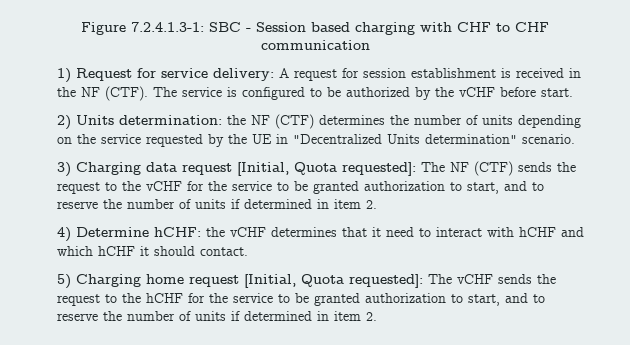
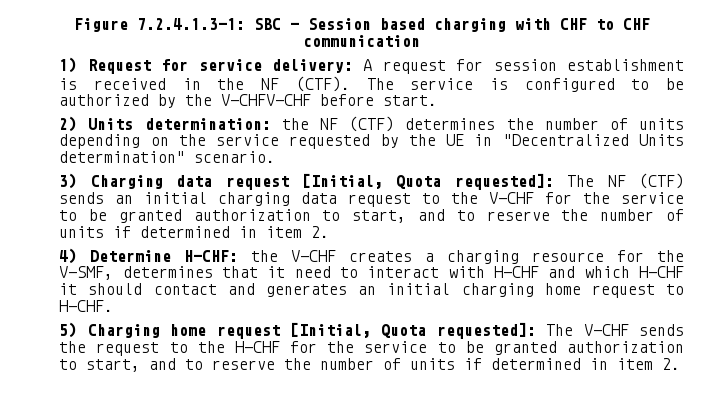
- The service is configured to be authorized by the vCHF before start.
+ The service is configured to be authorized by the V-CHFV-CHF before start.
- 3) Charging data request [Initial, Quota requested]: The NF (CTF) sends the request to the vCHF for the service to be granted authorization to start, and to reserve the number of units if determined in item 2.
+ 3) Charging data request [Initial, Quota requested]: The NF (CTF) sends an initial charging data request to the V-CHF for the service to be granted authorization to start, and to reserve the number of units if determined in item 2.
- 4) Determine hCHF: the vCHF determines that it need to interact with hCHF and which hCHF it should contact.
+ 4) Determine H-CHF: the V-CHF creates a charging resource for the V-SMF, determines that it need to interact with H-CHF and which H-CHF it should contact and generates an initial charging home request to H-CHF.
- 5) Charging home request [Initial, Quota requested]: The vCHF sends the request to the hCHF for the service to be granted authorization to start, and to reserve the number of units if determined in item 2.
+ 5) Charging home request [Initial, Quota requested]: The V-CHF sends the request to the H-CHF for the service to be granted authorization to start, and to reserve the number of units if determined in item 2.

